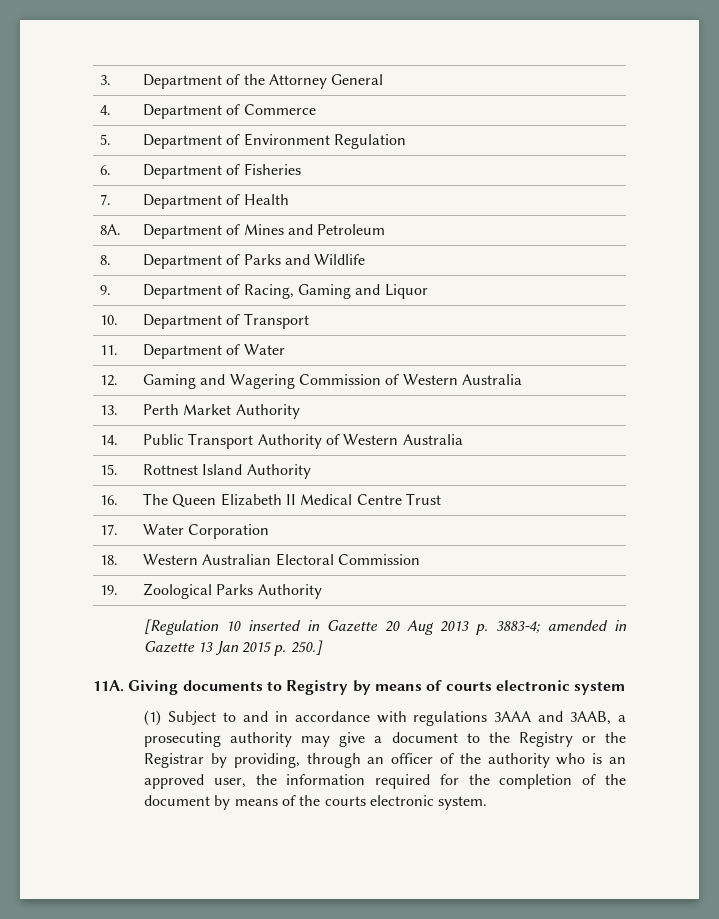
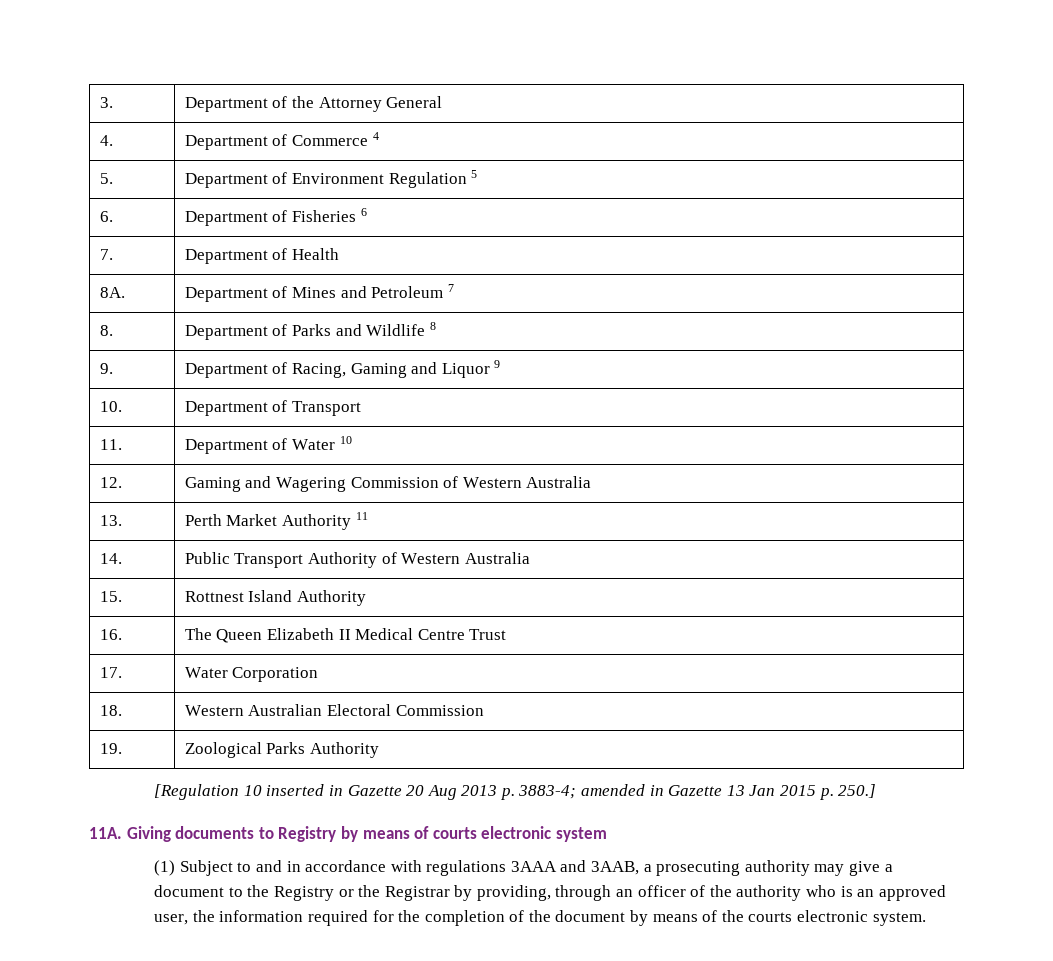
- 4. | Department of Commerce
+ 4. | Department of Commerce 4
- 5. | Department of Environment Regulation
+ 5. | Department of Environment Regulation 5
- 6. | Department of Fisheries
+ 6. | Department of Fisheries 6
- 8A. | Department of Mines and Petroleum
+ 8A. | Department of Mines and Petroleum 7
- 8. | Department of Parks and Wildlife
+ 8. | Department of Parks and Wildlife 8
- 9. | Department of Racing, Gaming and Liquor
+ 9. | Department of Racing, Gaming and Liquor 9
- 11. | Department of Water
+ 11. | Department of Water 10
- 13. | Perth Market Authority
+ 13. | Perth Market Authority 11

